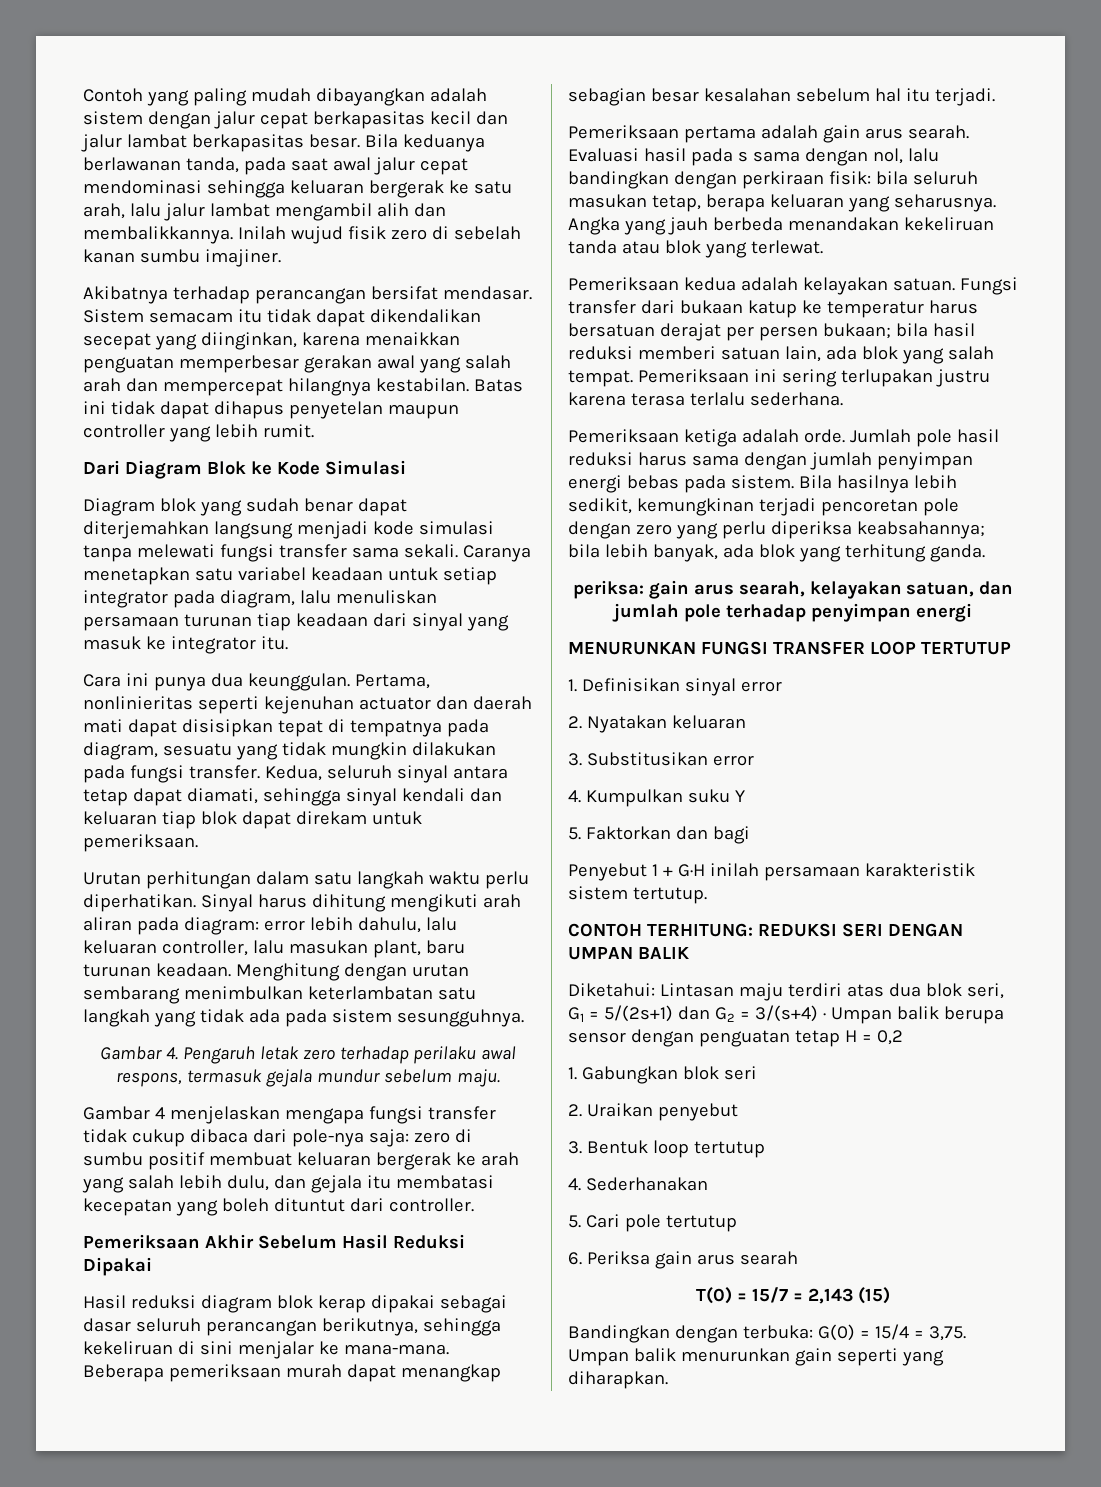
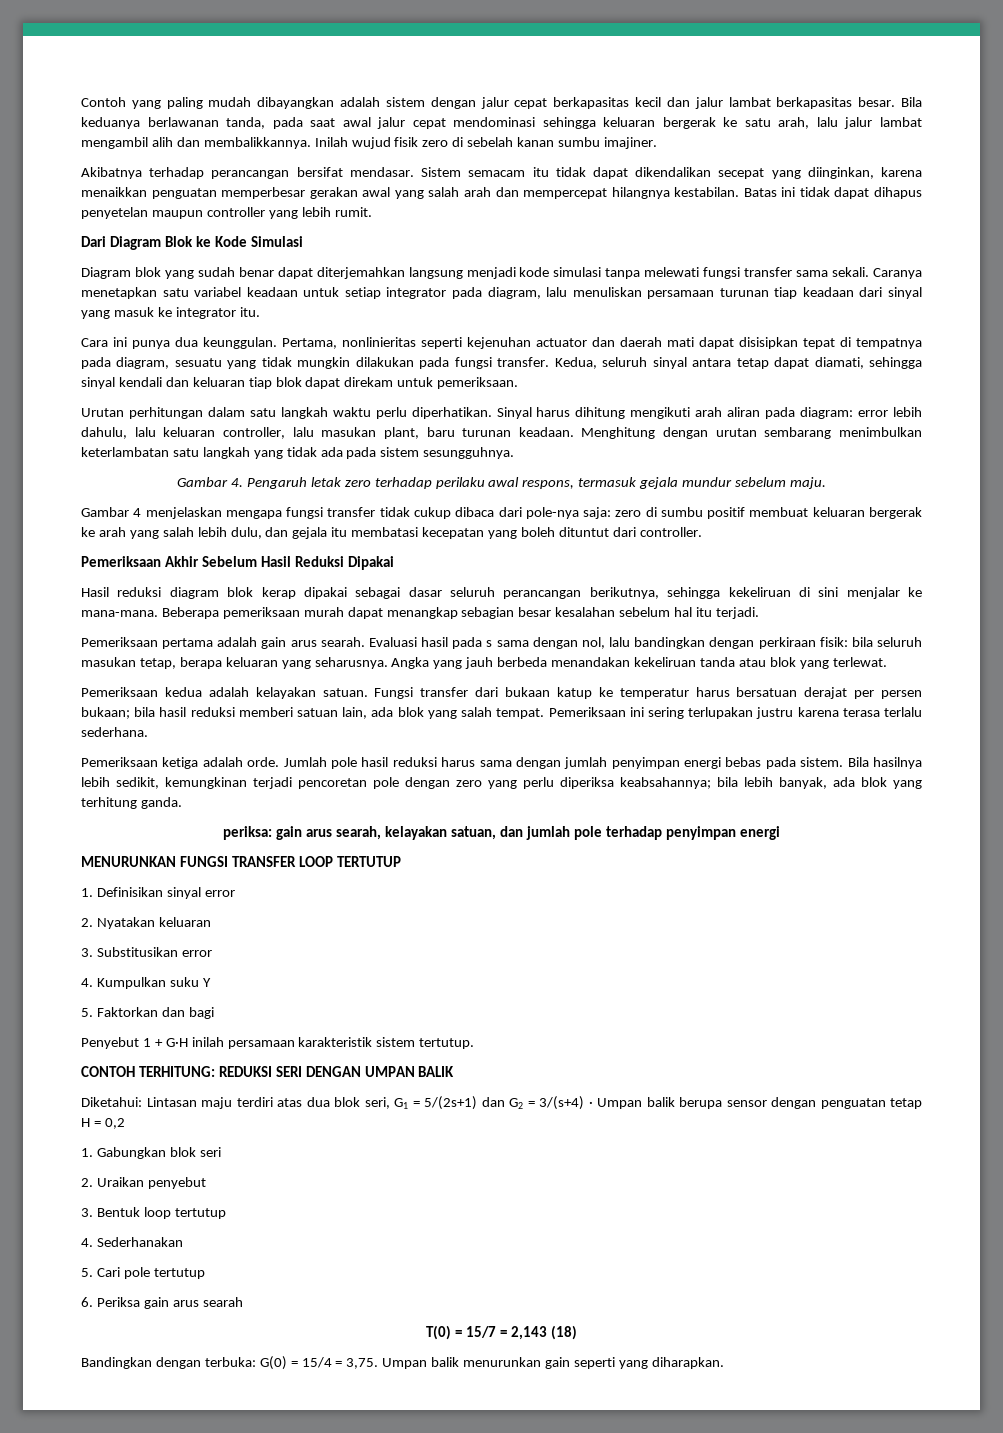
- T(0) = 15/7 = 2,143 (15)
+ T(0) = 15/7 = 2,143 (18)

